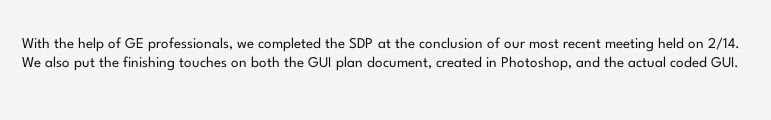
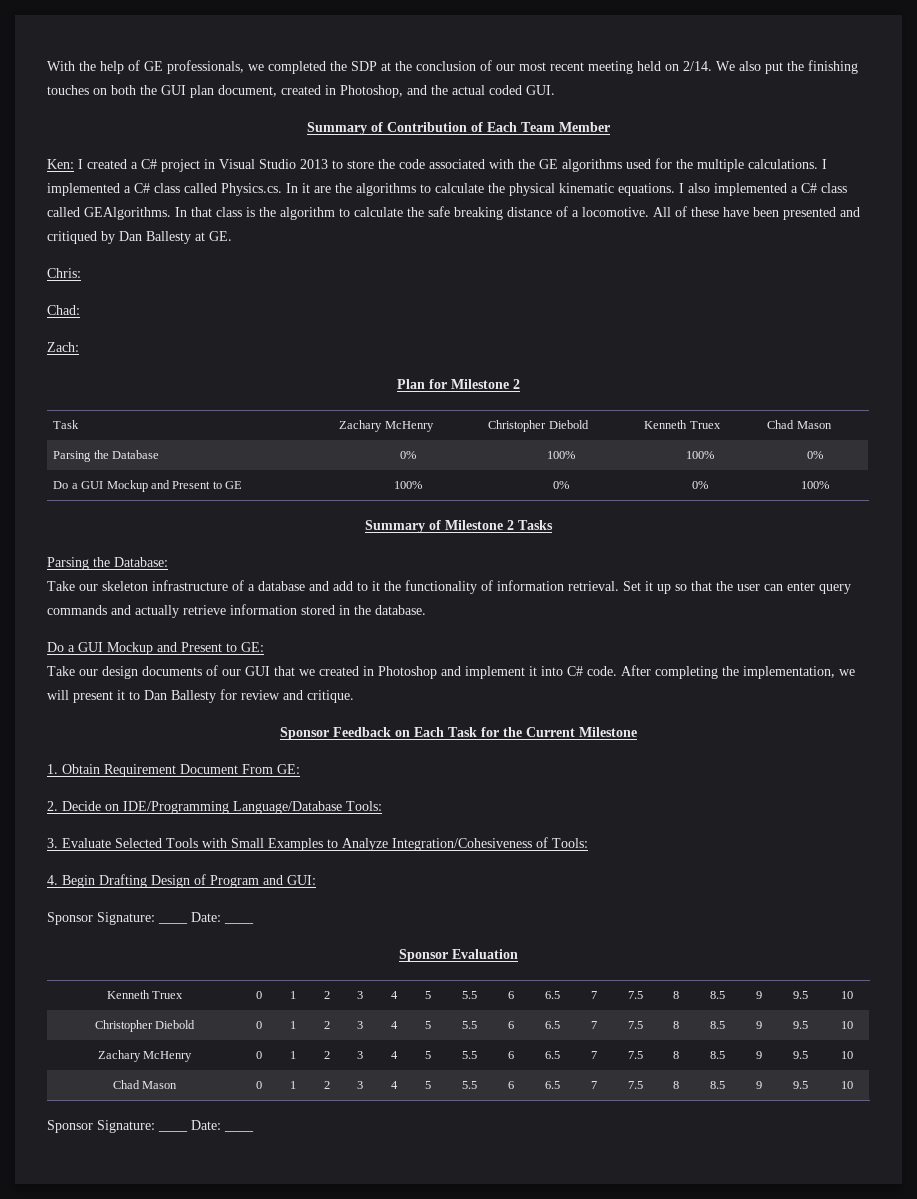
+ Summary of Contribution of Each Team Member
+ Ken: I created a C# project in Visual Studio 2013 to store the code associated with the GE algorithms used for the multiple calculations. I implemented a C# class called Physics.cs. In it are the algorithms to calculate the physical kinematic equations. I also implemented a C# class called GEAlgorithms. In that class is the algorithm to calculate the safe breaking distance of a locomotive. All of these have been presented and critiqued by Dan Ballesty at GE.
+ Chris:
+ Chad:
+ Zach:
+ Plan for Milestone 2
+ Task | Zachary McHenry | Christopher Diebold | Kenneth Truex | Chad Mason
+ Parsing the Database | 0% | 100% | 100% | 0%
+ Do a GUI Mockup and Present to GE | 100% | 0% | 0% | 100%
+ Summary of Milestone 2 Tasks
+ Parsing the Database:
+ Take our skeleton infrastructure of a database and add to it the functionality of information retrieval. Set it up so that the user can enter query commands and actually retrieve information stored in the database.
+ Do a GUI Mockup and Present to GE:
+ Take our design documents of our GUI that we created in Photoshop and implement it into C# code. After completing the implementation, we will present it to Dan Ballesty for review and critique.
+ Sponsor Feedback on Each Task for the Current Milestone
+ 1. Obtain Requirement Document From GE:
+ 2. Decide on IDE/Programming Language/Database Tools:
+ 3. Evaluate Selected Tools with Small Examples to Analyze Integration/Cohesiveness of Tools:
+ 4. Begin Drafting Design of Program and GUI:
+ Sponsor Signature: ____ Date: ____
+ Sponsor Evaluation
+ Kenneth Truex | 0 | 1 | 2 | 3 | 4 | 5 | 5.5 | 6 | 6.5 | 7 | 7.5 | 8 | 8.5 | 9 | 9.5 | 10
+ Christopher Diebold | 0 | 1 | 2 | 3 | 4 | 5 | 5.5 | 6 | 6.5 | 7 | 7.5 | 8 | 8.5 | 9 | 9.5 | 10
+ Zachary McHenry | 0 | 1 | 2 | 3 | 4 | 5 | 5.5 | 6 | 6.5 | 7 | 7.5 | 8 | 8.5 | 9 | 9.5 | 10
+ Chad Mason | 0 | 1 | 2 | 3 | 4 | 5 | 5.5 | 6 | 6.5 | 7 | 7.5 | 8 | 8.5 | 9 | 9.5 | 10
+ Sponsor Signature: ____ Date: ____

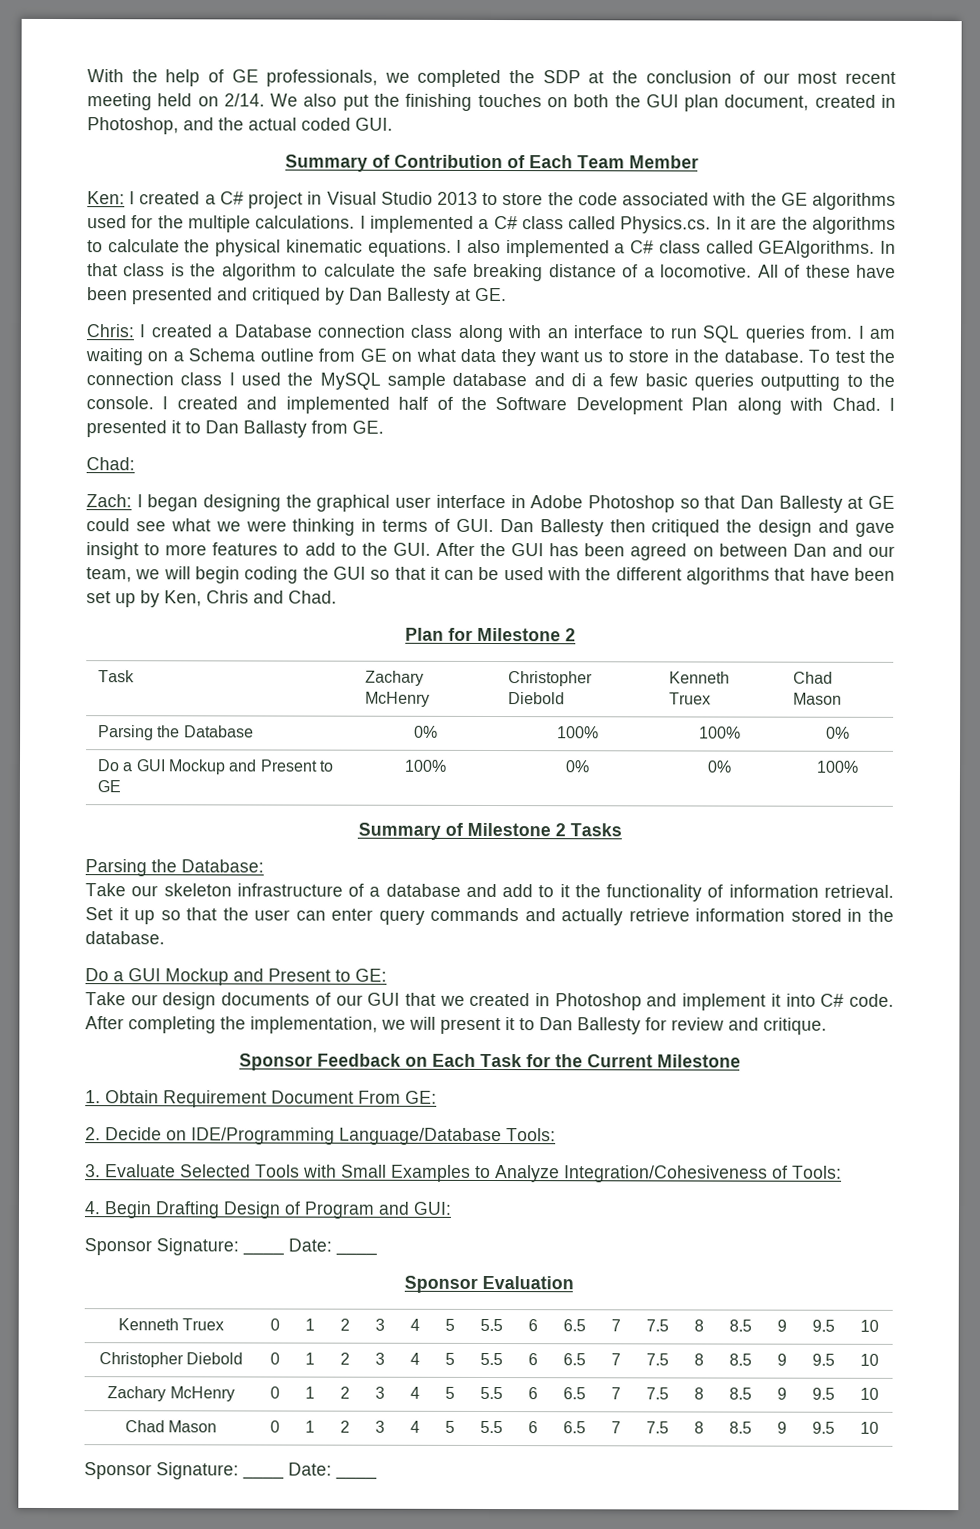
- Chris:
+ Chris: I created a Database connection class along with an interface to run SQL queries from. I am waiting on a Schema outline from GE on what data they want us to store in the database. To test the connection class I used the MySQL sample database and di a few basic queries outputting to the console. I created and implemented half of the Software Development Plan along with Chad. I presented it to Dan Ballasty from GE.
  Chad:
- Zach:
+ Zach: I began designing the graphical user interface in Adobe Photoshop so that Dan Ballesty at GE could see what we were thinking in terms of GUI. Dan Ballesty then critiqued the design and gave insight to more features to add to the GUI. After the GUI has been agreed on between Dan and our team, we will begin coding the GUI so that it can be used with the different algorithms that have been set up by Ken, Chris and Chad.

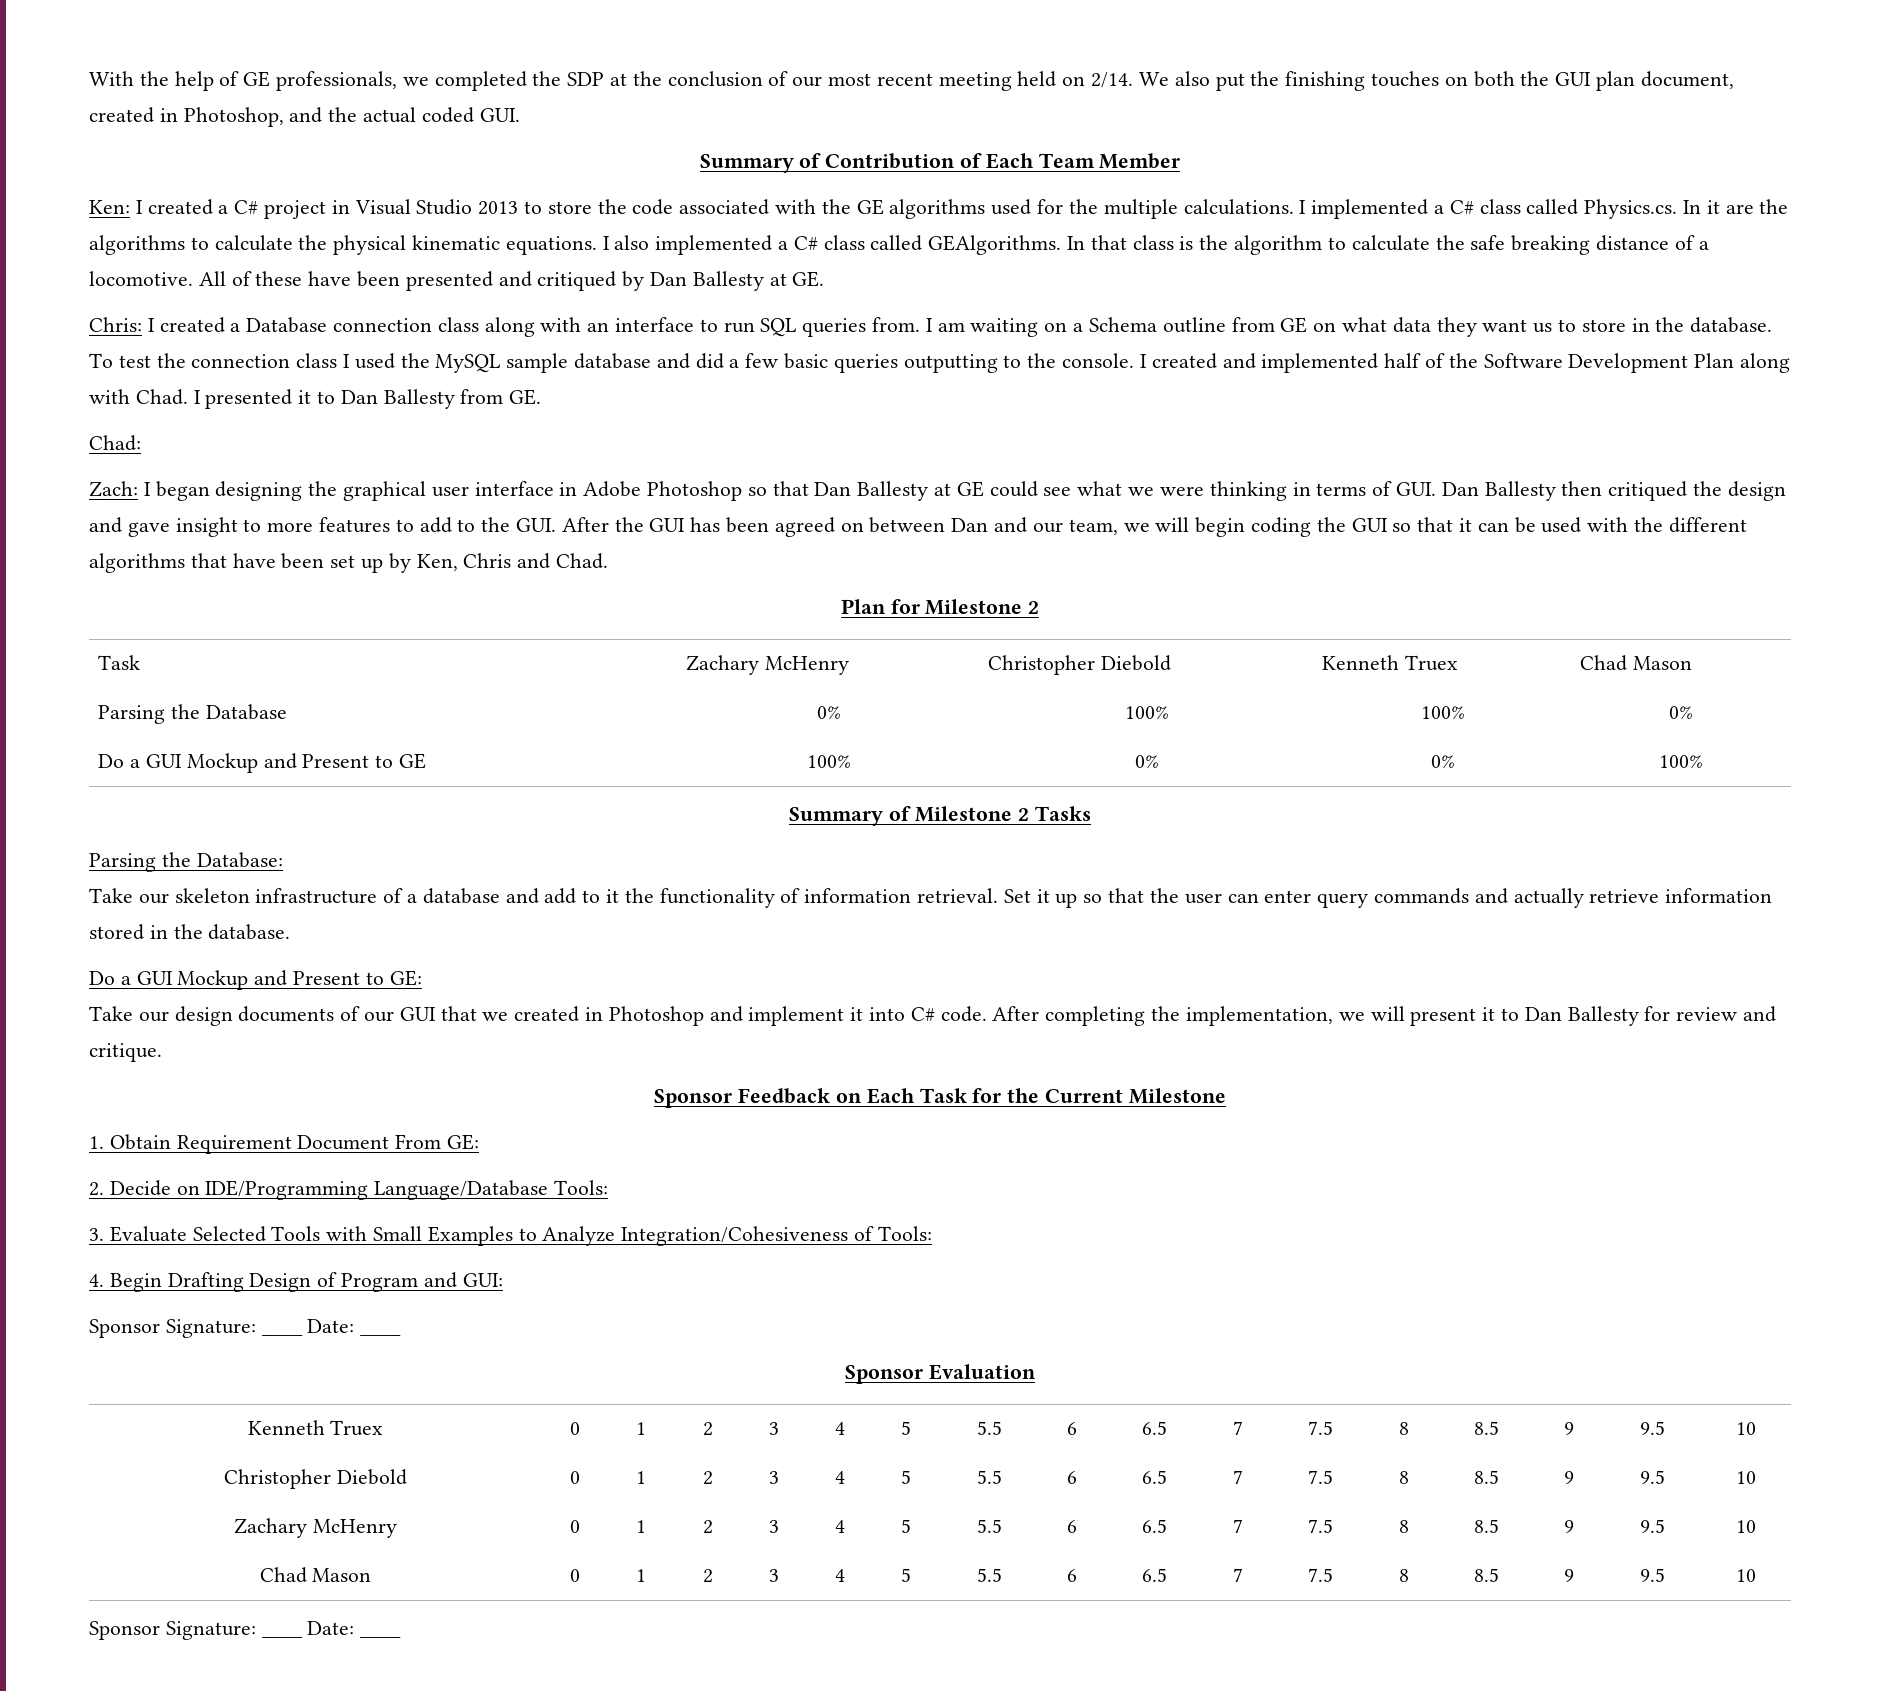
- To test the connection class I used the MySQL sample database and di a few basic queries outputting to the console.
+ To test the connection class I used the MySQL sample database and did a few basic queries outputting to the console.
- I presented it to Dan Ballasty from GE.
+ I presented it to Dan Ballesty from GE.

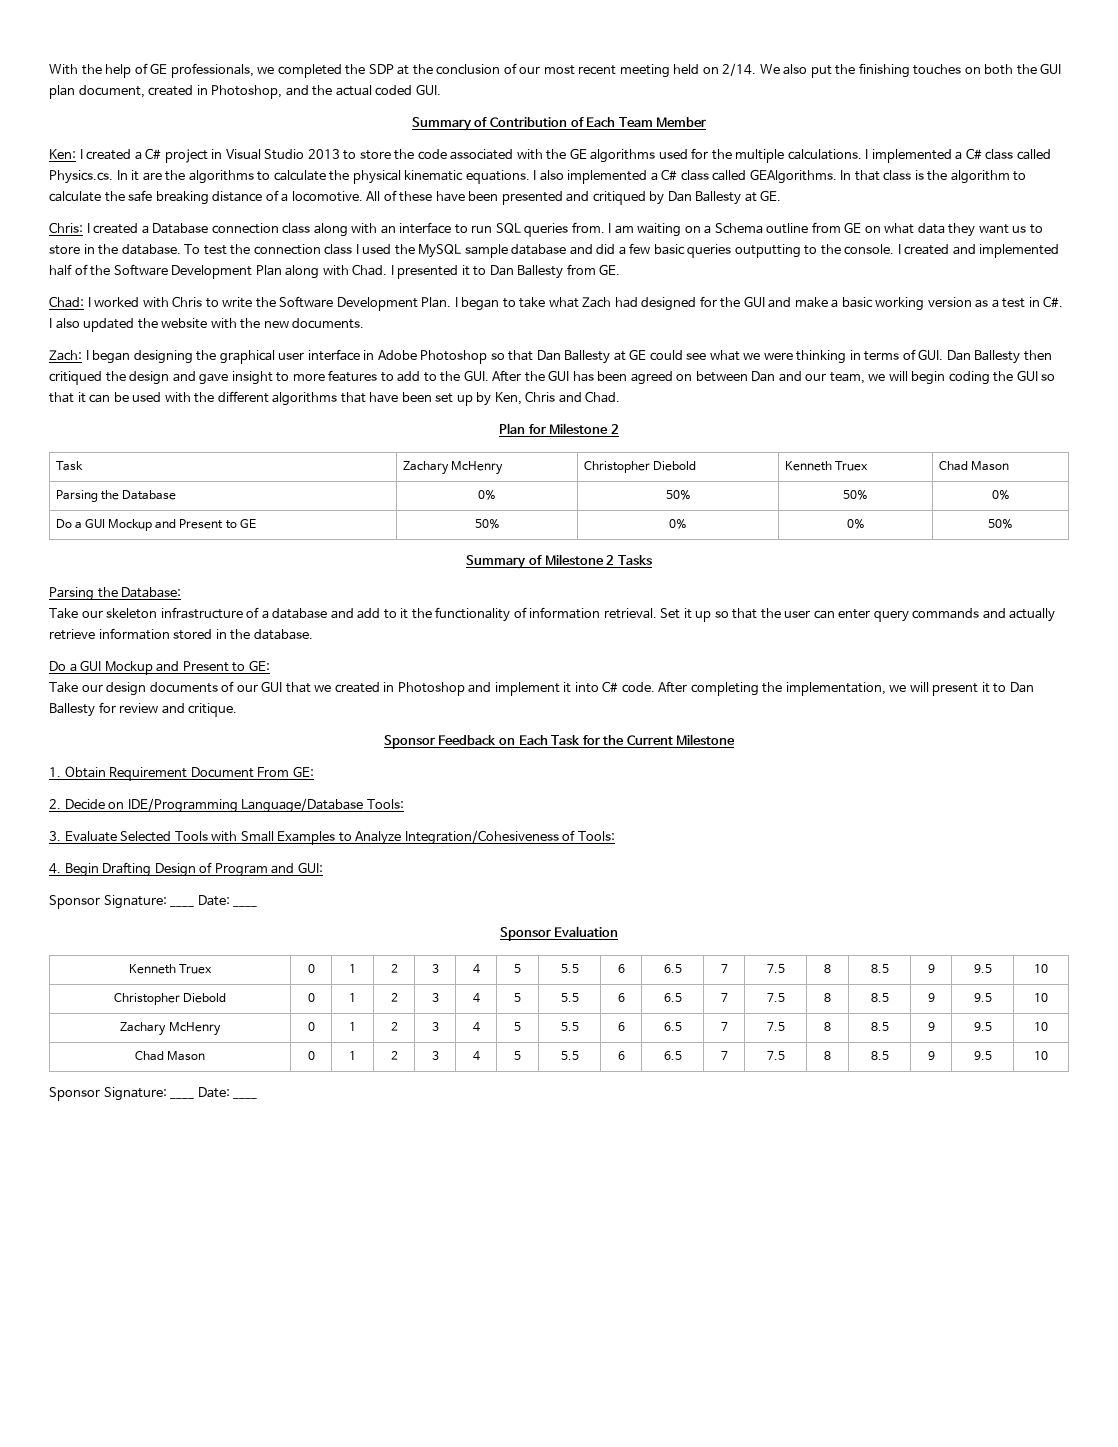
- Chad:
+ Chad: I worked with Chris to write the Software Development Plan. I began to take what Zach had designed for the GUI and make a basic working version as a test in C#. I also updated the website with the new documents.
- Parsing the Database | 0% | 100% | 100% | 0%
+ Parsing the Database | 0% | 50% | 50% | 0%
- Do a GUI Mockup and Present to GE | 100% | 0% | 0% | 100%
+ Do a GUI Mockup and Present to GE | 50% | 0% | 0% | 50%

